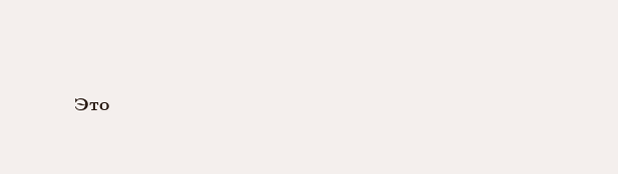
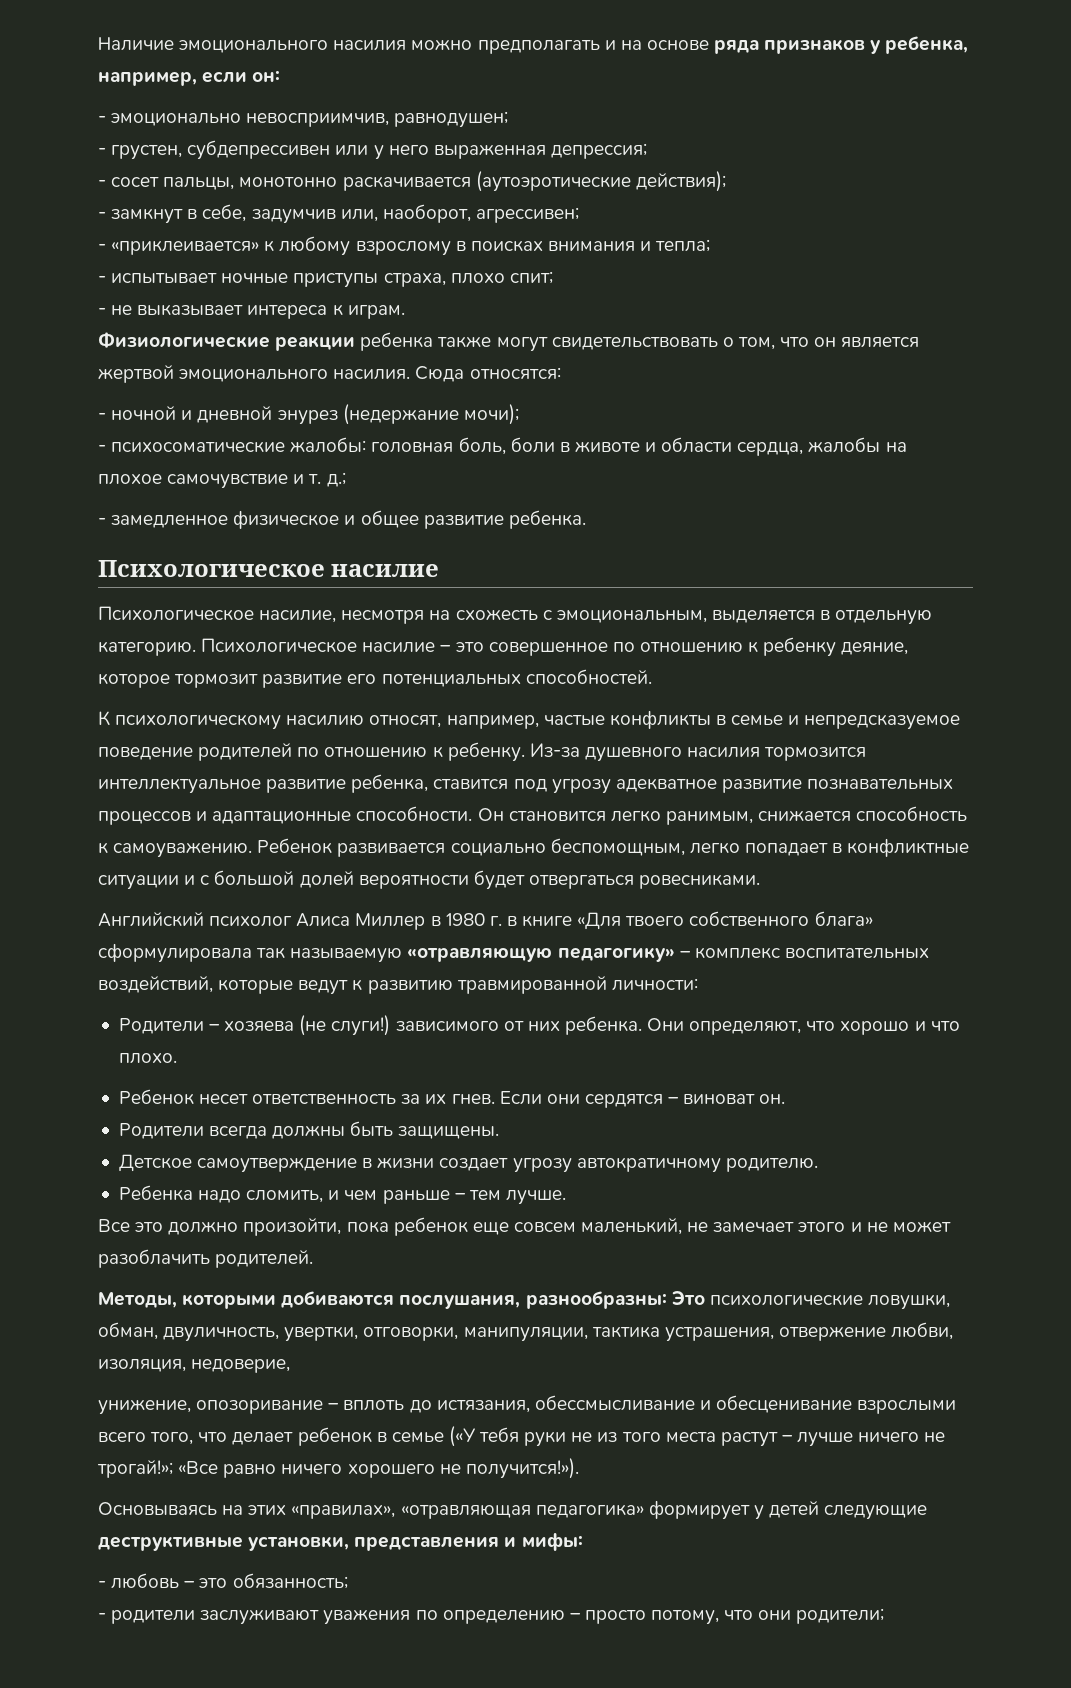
- Это
+ Наличие эмоционального насилия можно предполагать и на основе ряда признаков у ребенка, например, если он:
+ - эмоционально невосприимчив, равнодушен;
+ - грустен, субдепрессивен или у него выраженная депрессия;
+ - сосет пальцы, монотонно раскачивается (аутоэротические действия);
+ - замкнут в себе, задумчив или, наоборот, агрессивен;
+ - «приклеивается» к любому взрослому в поисках внимания и тепла;
+ - испытывает ночные приступы страха, плохо спит;
+ - не выказывает интереса к играм.
+ Физиологические реакции ребенка также могут свидетельствовать о том, что он является жертвой эмоционального насилия. Сюда относятся:
+ - ночной и дневной энурез (недержание мочи);
+ - психосоматические жалобы: головная боль, боли в животе и области сердца, жалобы на плохое самочувствие и т. д.;
+ - замедленное физическое и общее развитие ребенка.
+ Психологическое насилие
+ Психологическое насилие, несмотря на схожесть с эмоциональным, выделяется в отдельную категорию. Психологическое насилие – это совершенное по отношению к ребенку деяние, которое тормозит развитие его потенциальных способностей.
+ К психологическому насилию относят, например, частые конфликты в семье и непредсказуемое поведение родителей по отношению к ребенку. Из-за душевного насилия тормозится интеллектуальное развитие ребенка, ставится под угрозу адекватное развитие познавательных процессов и адаптационные способности. Он становится легко ранимым, снижается способность к самоуважению. Ребенок развивается социально беспомощным, легко попадает в конфликтные ситуации и с большой долей вероятности будет отвергаться ровесниками.
+ Английский психолог Алиса Миллер в 1980 г. в книге «Для твоего собственного блага» сформулировала так называемую «отравляющую педагогику» – комплекс воспитательных воздействий, которые ведут к развитию травмированной личности:
+ Родители – хозяева (не слуги!) зависимого от них ребенка. Они определяют, что хорошо и что плохо.
+ Ребенок несет ответственность за их гнев. Если они сердятся – виноват он.
+ Родители всегда должны быть защищены.
+ Детское самоутверждение в жизни создает угрозу автократичному родителю.
+ Ребенка надо сломить, и чем раньше – тем лучше.
+ Все это должно произойти, пока ребенок еще совсем маленький, не замечает этого и не может разоблачить родителей.
+ Методы, которыми добиваются послушания, разнообразны: Это психологические ловушки, обман, двуличность, увертки, отговорки, манипуляции, тактика устрашения, отвержение любви, изоляция, недоверие,
+ унижение, опозоривание – вплоть до истязания, обессмысливание и обесценивание взрослыми всего того, что делает ребенок в семье («У тебя руки не из того места растут – лучше ничего не трогай!»; «Все равно ничего хорошего не получится!»).
+ Основываясь на этих «правилах», «отравляющая педагогика» формирует у детей следующие деструктивные установки, представления и мифы:
+ - любовь – это обязанность;
+ - родители заслуживают уважения по определению – просто потому, что они родители;

